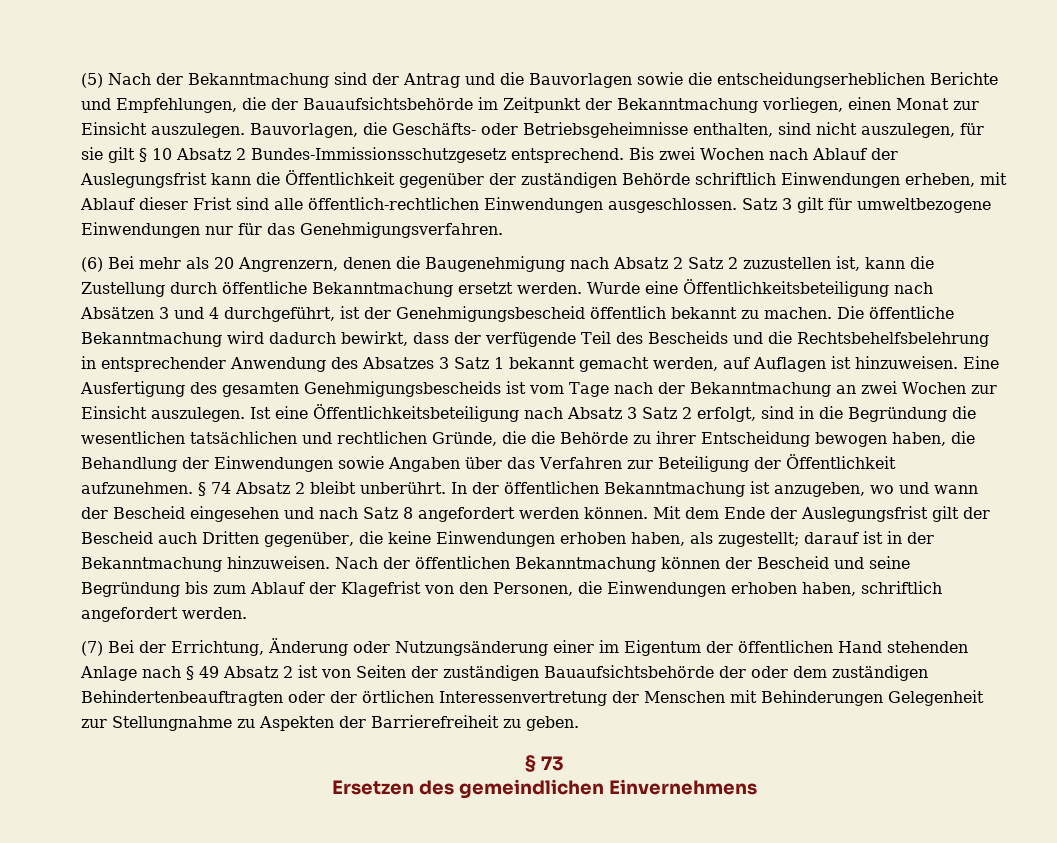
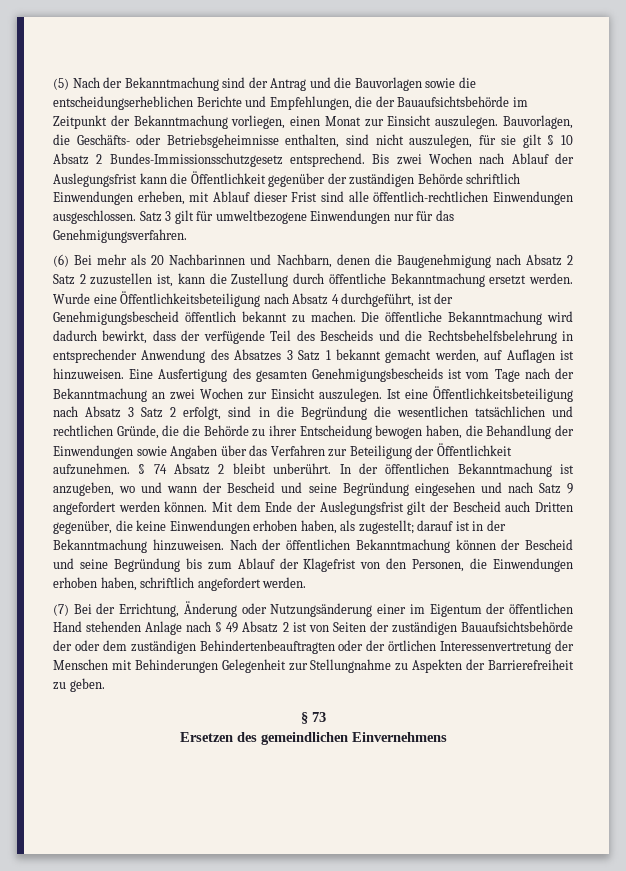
- (6) Bei mehr als 20 Angrenzern, denen die Baugenehmigung nach Absatz 2 Satz 2 zuzustellen ist, kann die Zustellung durch öffentliche Bekanntmachung ersetzt werden.
+ (6) Bei mehr als 20 Nachbarinnen und Nachbarn, denen die Baugenehmigung nach Absatz 2 Satz 2 zuzustellen ist, kann die Zustellung durch öffentliche Bekanntmachung ersetzt werden.
- Wurde eine Öffentlichkeitsbeteiligung nach Absätzen 3 und 4 durchgeführt, ist der Genehmigungsbescheid öffentlich bekannt zu machen.
+ Wurde eine Öffentlichkeitsbeteiligung nach Absatz 4 durchgeführt, ist der Genehmigungsbescheid öffentlich bekannt zu machen.
- In der öffentlichen Bekanntmachung ist anzugeben, wo und wann der Bescheid eingesehen und nach Satz 8 angefordert werden können.
+ In der öffentlichen Bekanntmachung ist anzugeben, wo und wann der Bescheid und seine Begründung eingesehen und nach Satz 9 angefordert werden können.

